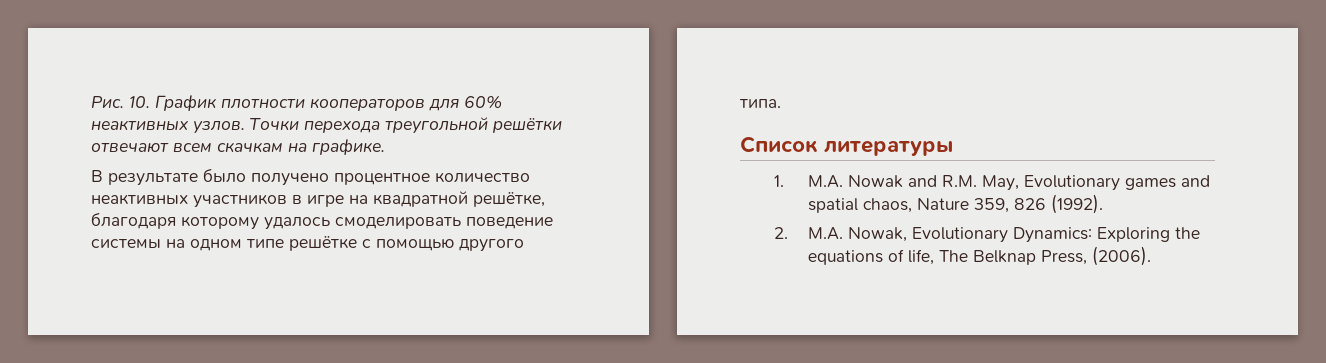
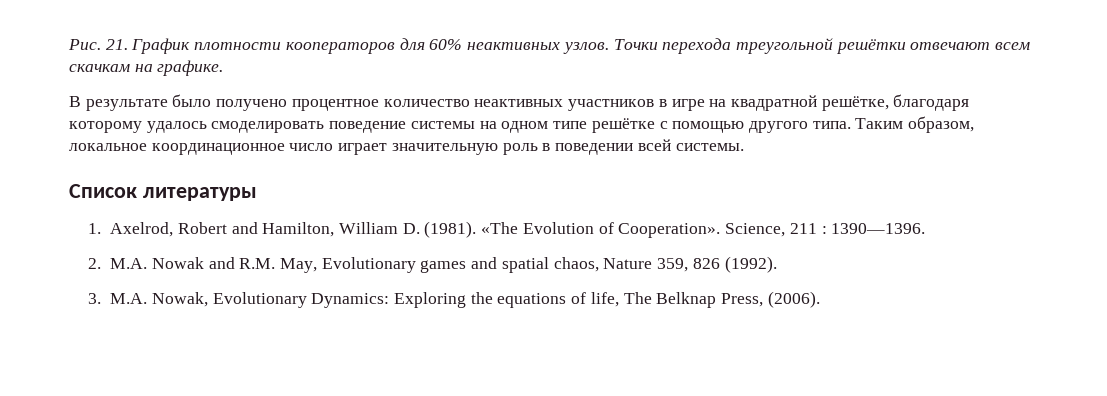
- Рис. 10. График плотности кооператоров для 60% неактивных узлов.
+ Рис. 21. График плотности кооператоров для 60% неактивных узлов.
- В результате было получено процентное количество неактивных участников в игре на квадратной решётке, благодаря которому удалось смоделировать поведение системы на одном типе решётке с помощью другого типа.
+ В результате было получено процентное количество неактивных участников в игре на квадратной решётке, благодаря которому удалось смоделировать поведение системы на одном типе решётке с помощью другого типа. Таким образом, локальное координационное число играет значительную роль в поведении всей системы.
  Список литературы
- 1. M.A. Nowak and R.M. May, Evolutionary games and spatial chaos, Nature 359, 826 (1992).
+ 1. Axelrod, Robert and Hamilton, William D. (1981). «The Evolution of Cooperation». Science, 211 : 1390—1396.
+ 2. M.A. Nowak and R.M. May, Evolutionary games and spatial chaos, Nature 359, 826 (1992).
- 2. M.A. Nowak, Evolutionary Dynamics: Exploring the equations of life, The Belknap Press, (2006).
+ 3. M.A. Nowak, Evolutionary Dynamics: Exploring the equations of life, The Belknap Press, (2006).

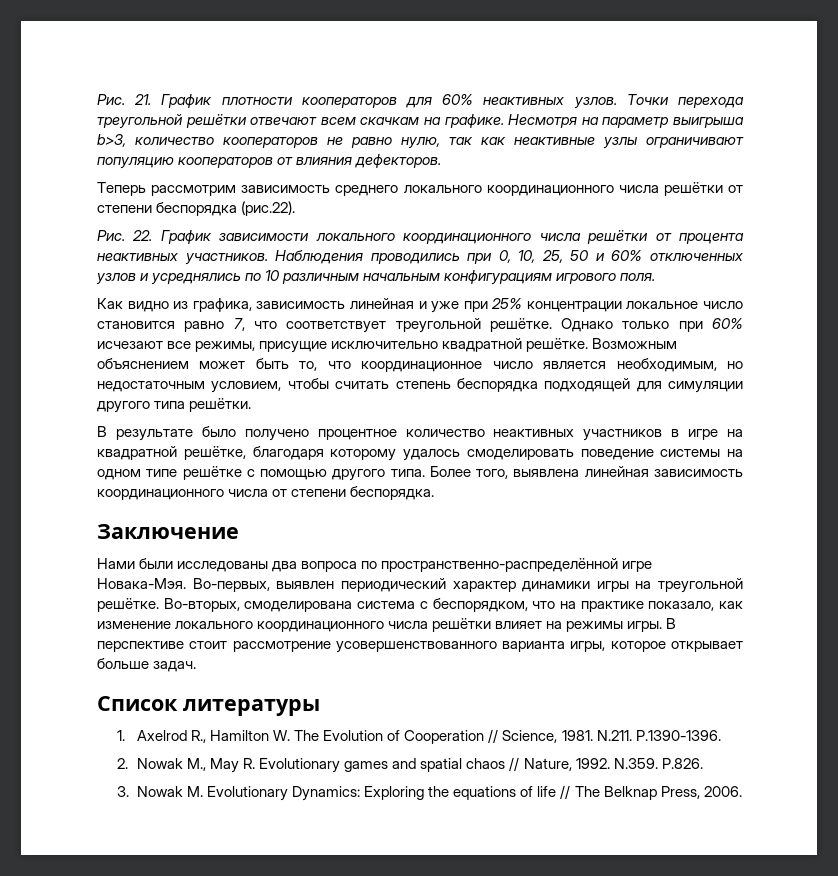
+ Несмотря на параметр выигрыша b>3, количество кооператоров не равно нулю, так как неактивные узлы ограничивают популяцию кооператоров от влияния дефекторов.
+ Теперь рассмотрим зависимость среднего локального координационного числа решётки от степени беспорядка (рис.22).
+ Рис. 22. График зависимости локального координационного числа решётки от процента неактивных участников. Наблюдения проводились при 0, 10, 25, 50 и 60% отключенных узлов и усреднялись по 10 различным начальным конфигурациям игрового поля.
+ Как видно из графика, зависимость линейная и уже при 25% концентрации локальное число становится равно 7, что соответствует треугольной решётке. Однако только при 60% исчезают все режимы, присущие исключительно квадратной решётке. Возможным объяснением может быть то, что координационное число является необходимым, но недостаточным условием, чтобы считать степень беспорядка подходящей для симуляции другого типа решётки.
- Таким образом, локальное координационное число играет значительную роль в поведении всей системы.
+ Более того, выявлена линейная зависимость координационного числа от степени беспорядка.
+ Заключение
+ Нами были исследованы два вопроса по пространственно-распределённой игре Новака-Мэя. Во-первых, выявлен периодический характер динамики игры на треугольной решётке. Во-вторых, смоделирована система с беспорядком, что на практике показало, как изменение локального координационного числа решётки влияет на режимы игры. В перспективе стоит рассмотрение усовершенствованного варианта игры, которое открывает больше задач.
  Список литературы
- 1. Axelrod, Robert and Hamilton, William D. (1981). «The Evolution of Cooperation». Science, 211 : 1390—1396.
- 2. M.A. Nowak and R.M. May, Evolutionary games and spatial chaos, Nature 359, 826 (1992).
+ 1. Axelrod R., Hamilton W. The Evolution of Cooperation // Science, 1981. N.211. P.1390-1396.
+ 2. Nowak M., May R. Evolutionary games and spatial chaos // Nature, 1992. N.359. P.826.
- 3. M.A. Nowak, Evolutionary Dynamics: Exploring the equations of life, The Belknap Press, (2006).
+ 3. Nowak M. Evolutionary Dynamics: Exploring the equations of life // The Belknap Press, 2006.

